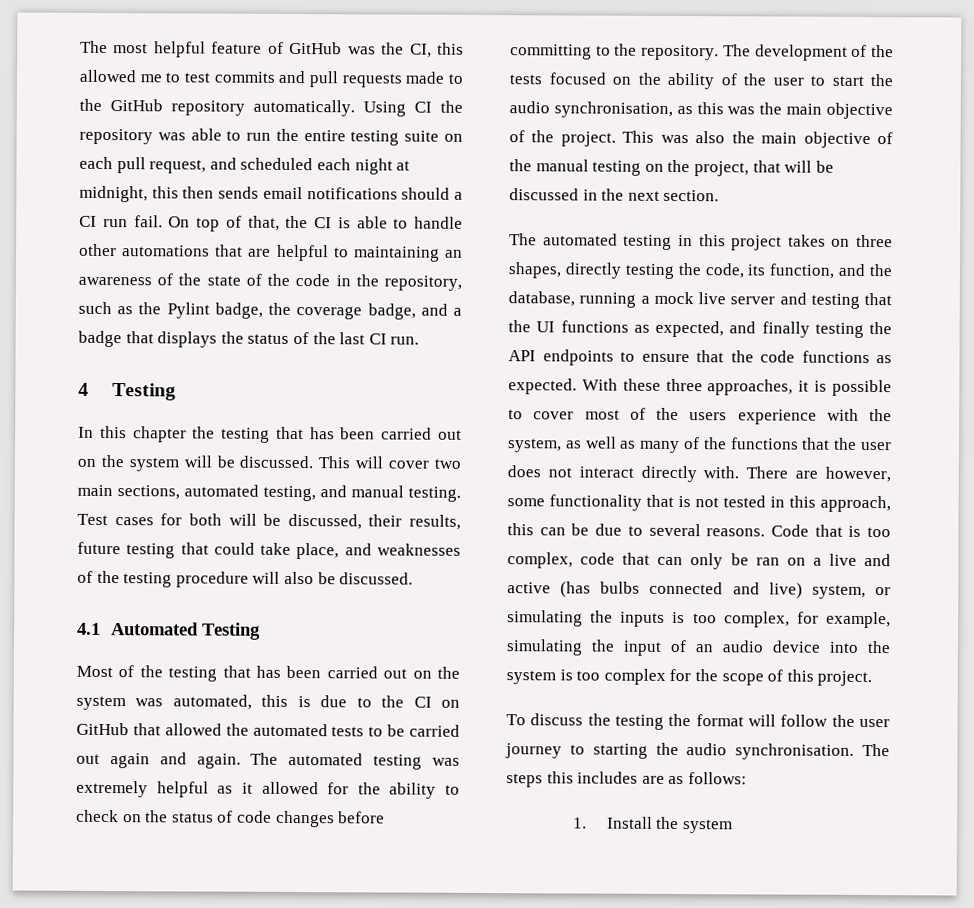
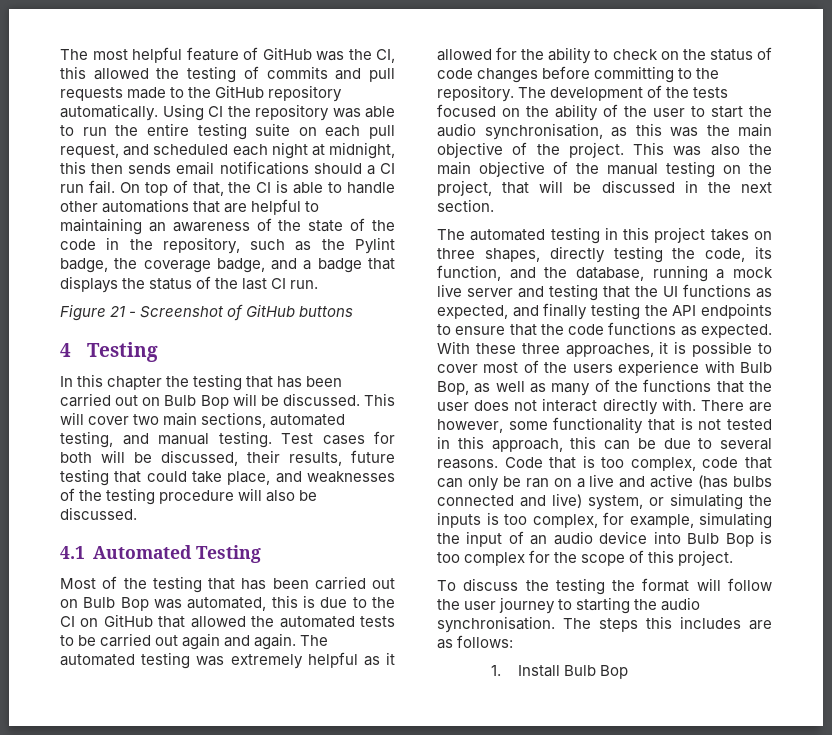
- The most helpful feature of GitHub was the CI, this allowed me to test commits and pull requests made to the GitHub repository automatically.
+ The most helpful feature of GitHub was the CI, this allowed the testing of commits and pull requests made to the GitHub repository automatically.
+ Figure 21 - Screenshot of GitHub buttons
- In this chapter the testing that has been carried out on the system will be discussed.
+ In this chapter the testing that has been carried out on Bulb Bop will be discussed.
- Most of the testing that has been carried out on the system was automated, this is due to the CI on GitHub that allowed the automated tests to be carried out again and again.
+ Most of the testing that has been carried out on Bulb Bop was automated, this is due to the CI on GitHub that allowed the automated tests to be carried out again and again.
- With these three approaches, it is possible to cover most of the users experience with the system, as well as many of the functions that the user does not interact directly with.
+ With these three approaches, it is possible to cover most of the users experience with Bulb Bop, as well as many of the functions that the user does not interact directly with.
- Code that is too complex, code that can only be ran on a live and active (has bulbs connected and live) system, or simulating the inputs is too complex, for example, simulating the input of an audio device into the system is too complex for the scope of this project.
+ Code that is too complex, code that can only be ran on a live and active (has bulbs connected and live) system, or simulating the inputs is too complex, for example, simulating the input of an audio device into Bulb Bop is too complex for the scope of this project.
- 1. Install the system
+ 1. Install Bulb Bop

